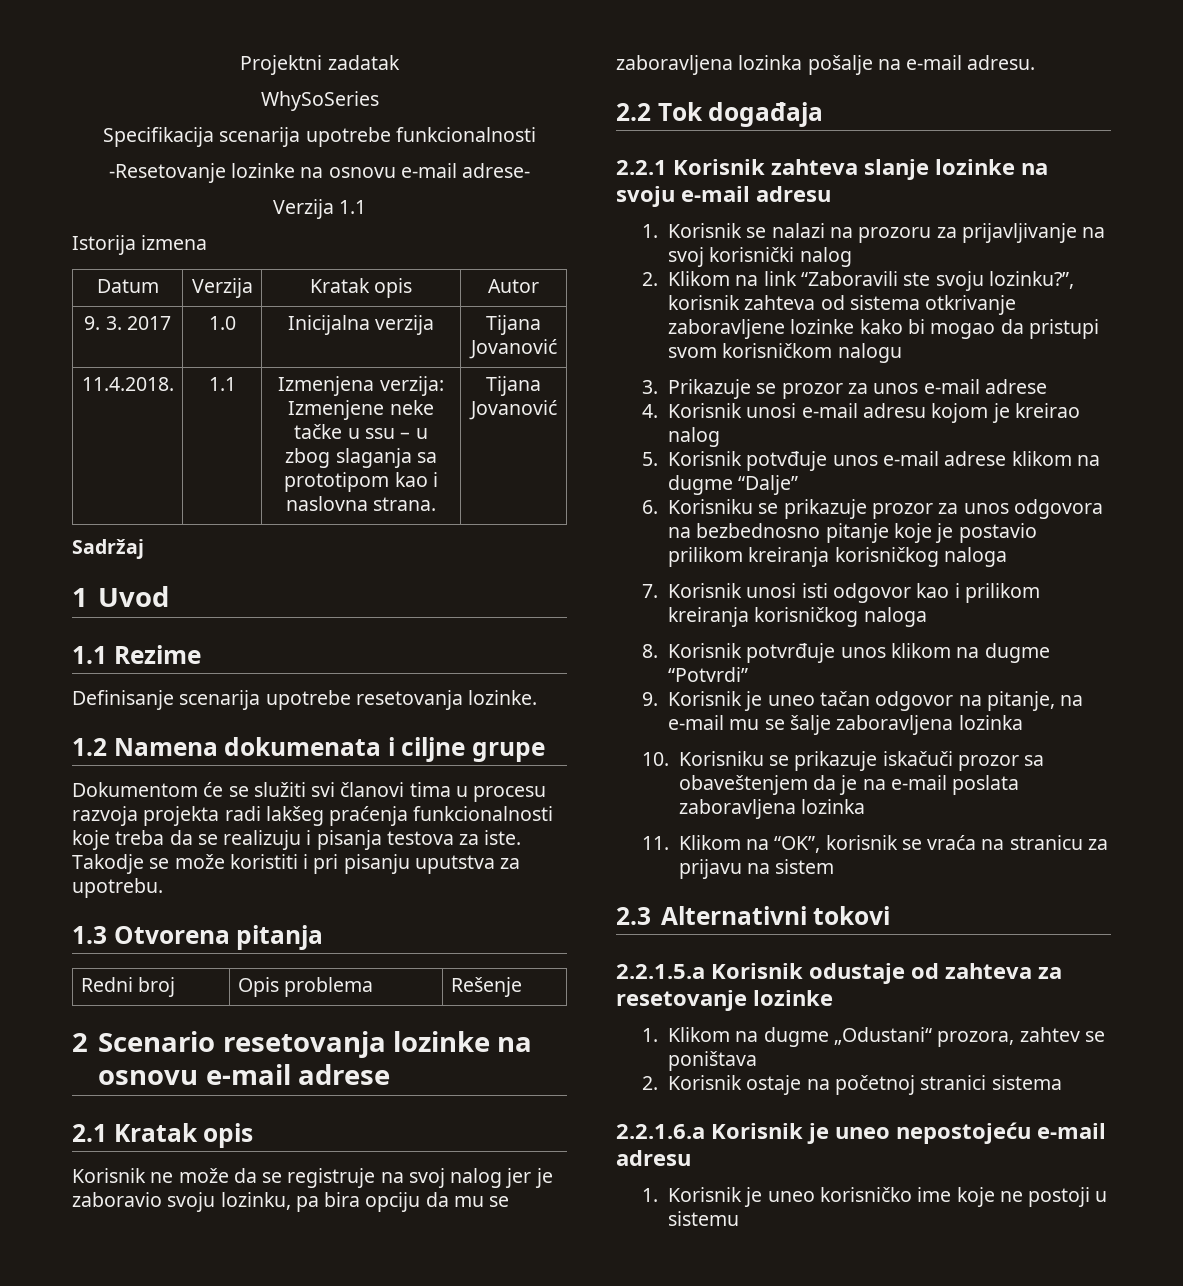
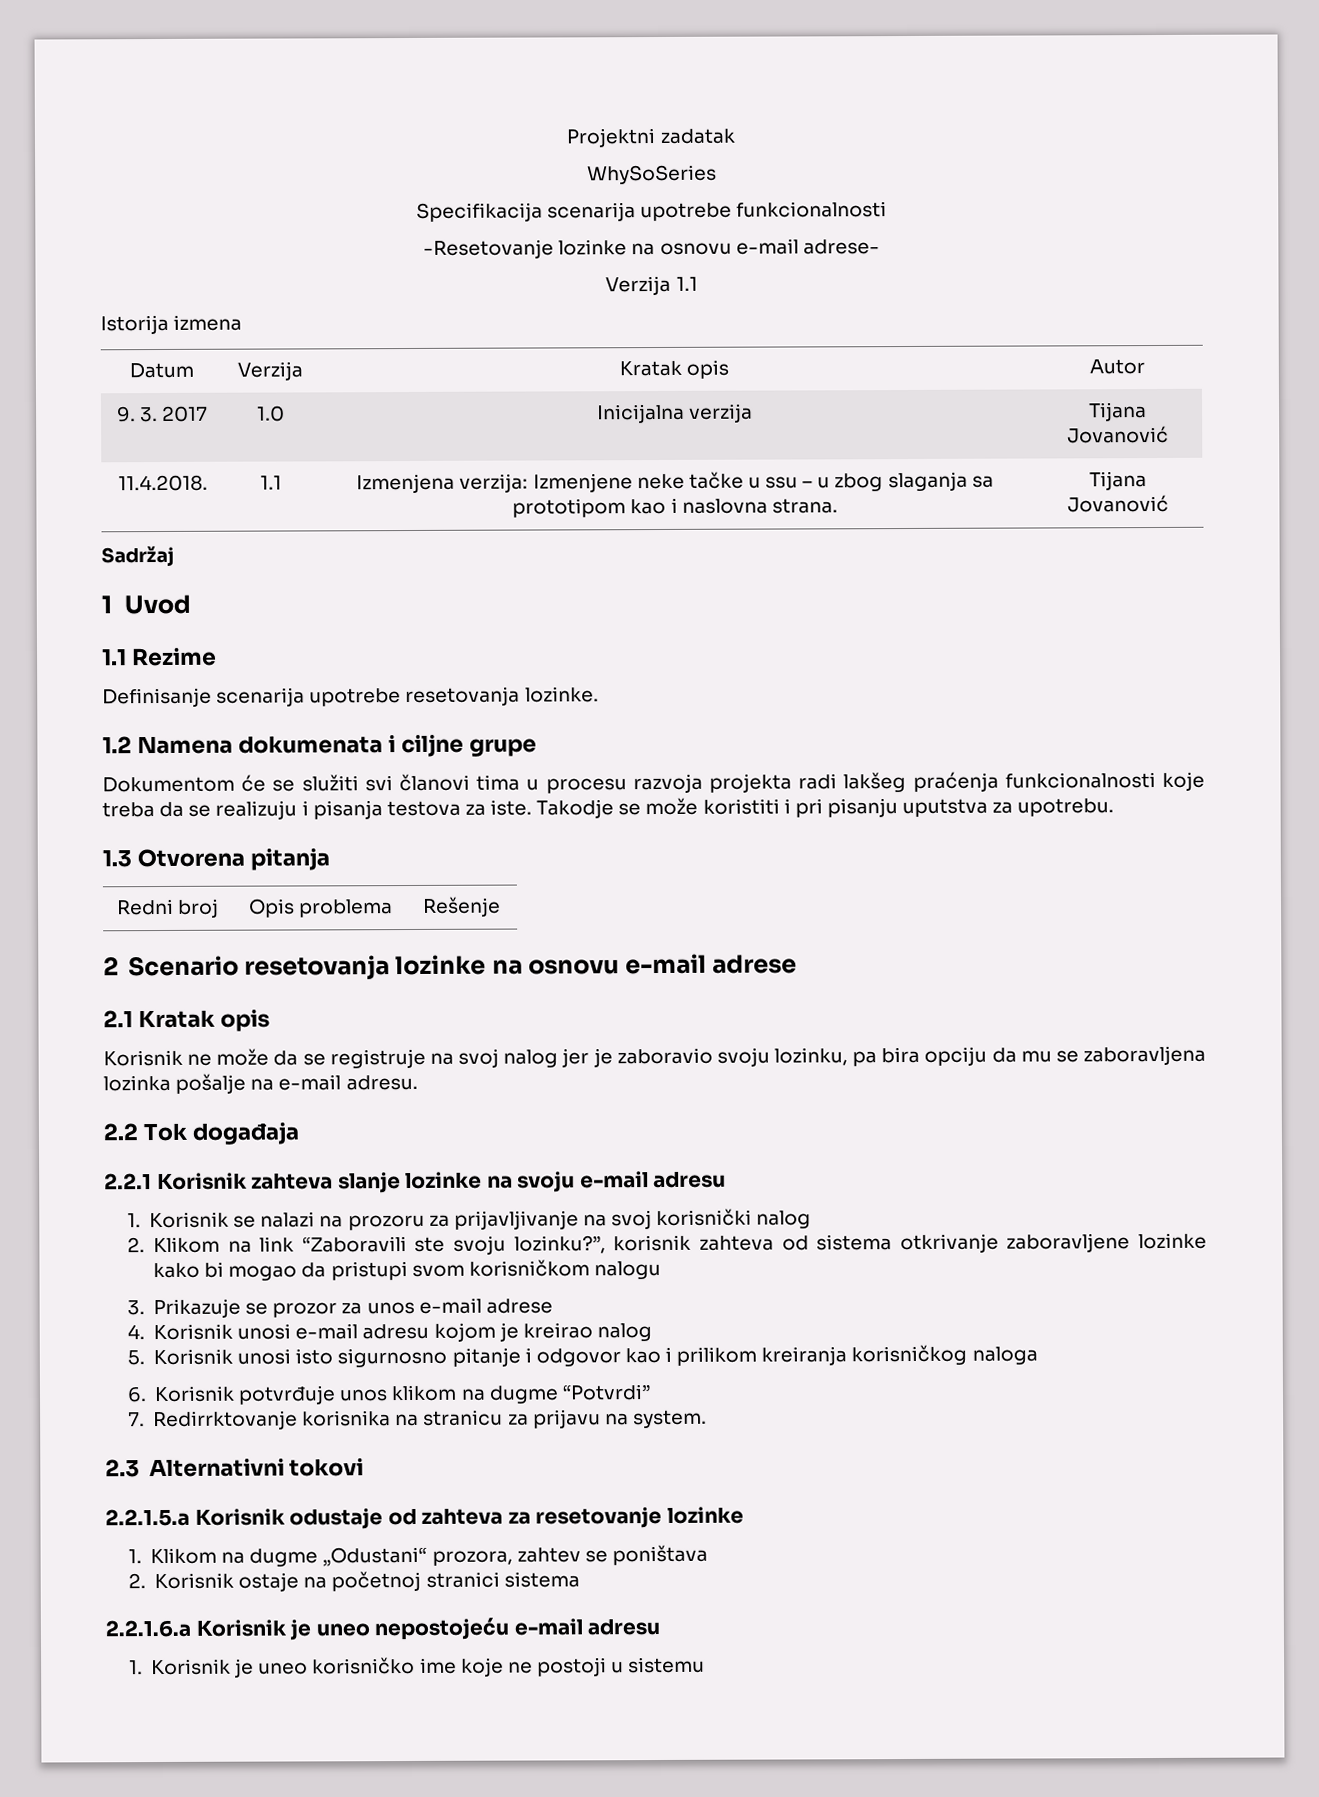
- 5. Korisnik potvđuje unos e-mail adrese klikom na dugme “Dalje”
- 6. Korisniku se prikazuje prozor za unos odgovora na bezbednosno pitanje koje je postavio prilikom kreiranja korisničkog naloga
- 7. Korisnik unosi isti odgovor kao i prilikom kreiranja korisničkog naloga
+ 5. Korisnik unosi isto sigurnosno pitanje i odgovor kao i prilikom kreiranja korisničkog naloga
- 8. Korisnik potvrđuje unos klikom na dugme “Potvrdi”
+ 6. Korisnik potvrđuje unos klikom na dugme “Potvrdi”
- 9. Korisnik je uneo tačan odgovor na pitanje, na e-mail mu se šalje zaboravljena lozinka
- 10. Korisniku se prikazuje iskačuči prozor sa obaveštenjem da je na e-mail poslata zaboravljena lozinka
- 11. Klikom na “OK”, korisnik se vraća na stranicu za prijavu na sistem
+ 7. Redirrktovanje korisnika na stranicu za prijavu na system.

